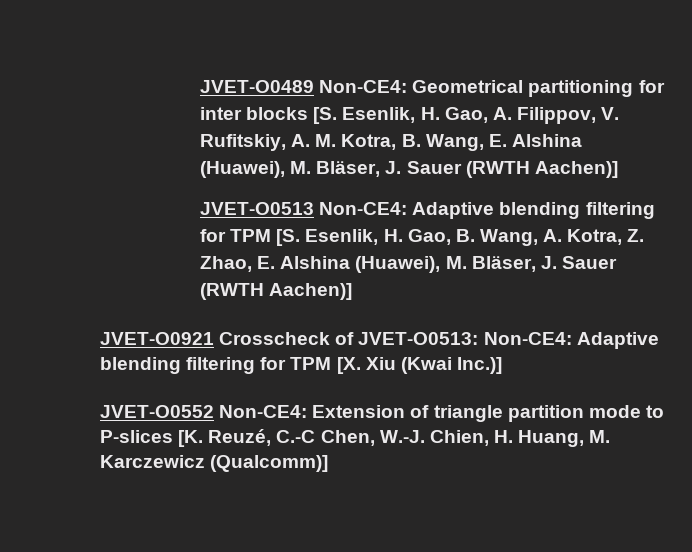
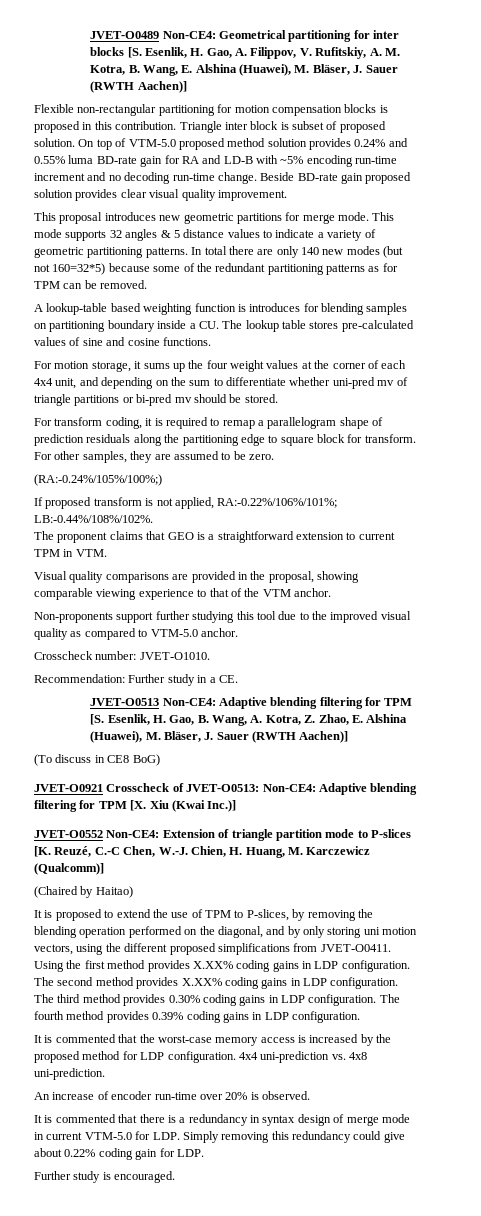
+ Flexible non-rectangular partitioning for motion compensation blocks is proposed in this contribution. Triangle inter block is subset of proposed solution. On top of VTM-5.0 proposed method solution provides 0.24% and 0.55% luma BD-rate gain for RA and LD-B with ~5% encoding run-time increment and no decoding run-time change. Beside BD-rate gain proposed solution provides clear visual quality improvement.
+ This proposal introduces new geometric partitions for merge mode. This mode supports 32 angles & 5 distance values to indicate a variety of geometric partitioning patterns. In total there are only 140 new modes (but not 160=32*5) because some of the redundant partitioning patterns as for TPM can be removed.
+ A lookup-table based weighting function is introduces for blending samples on partitioning boundary inside a CU. The lookup table stores pre-calculated values of sine and cosine functions.
+ For motion storage, it sums up the four weight values at the corner of each 4x4 unit, and depending on the sum to differentiate whether uni-pred mv of triangle partitions or bi-pred mv should be stored.
+ For transform coding, it is required to remap a parallelogram shape of prediction residuals along the partitioning edge to square block for transform. For other samples, they are assumed to be zero.
+ (RA:-0.24%/105%/100%;)
+ If proposed transform is not applied, RA:-0.22%/106%/101%; LB:-0.44%/108%/102%.
+ The proponent claims that GEO is a straightforward extension to current TPM in VTM.
+ Visual quality comparisons are provided in the proposal, showing comparable viewing experience to that of the VTM anchor.
+ Non-proponents support further studying this tool due to the improved visual quality as compared to VTM-5.0 anchor.
+ Crosscheck number: JVET-O1010.
+ Recommendation: Further study in a CE.
+ (To discuss in CE8 BoG)
+ (Chaired by Haitao)
+ It is proposed to extend the use of TPM to P-slices, by removing the blending operation performed on the diagonal, and by only storing uni motion vectors, using the different proposed simplifications from JVET-O0411. Using the first method provides X.XX% coding gains in LDP configuration. The second method provides X.XX% coding gains in LDP configuration. The third method provides 0.30% coding gains in LDP configuration. The fourth method provides 0.39% coding gains in LDP configuration.
+ It is commented that the worst-case memory access is increased by the proposed method for LDP configuration. 4x4 uni-prediction vs. 4x8 uni-prediction.
+ An increase of encoder run-time over 20% is observed.
+ It is commented that there is a redundancy in syntax design of merge mode in current VTM-5.0 for LDP. Simply removing this redundancy could give about 0.22% coding gain for LDP.
+ Further study is encouraged.

